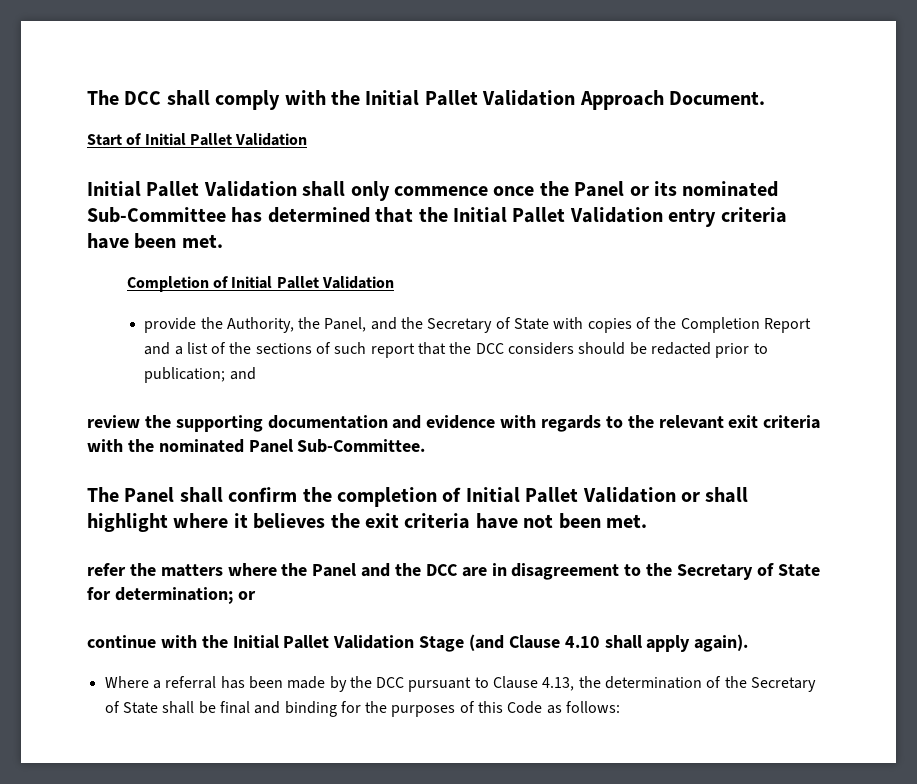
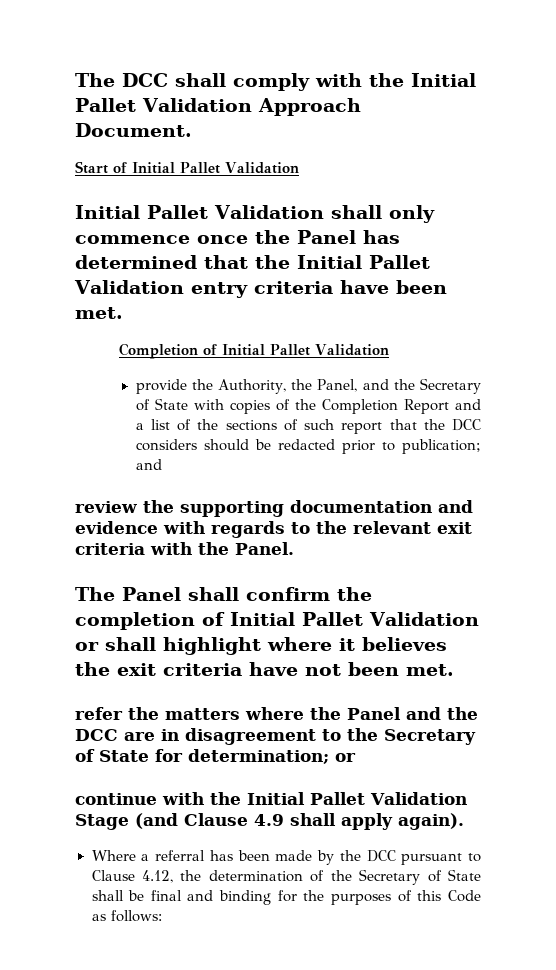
- Initial Pallet Validation shall only commence once the Panel or its nominated Sub-Committee has determined that the Initial Pallet Validation entry criteria have been met.
+ Initial Pallet Validation shall only commence once the Panel has determined that the Initial Pallet Validation entry criteria have been met.
- review the supporting documentation and evidence with regards to the relevant exit criteria with the nominated Panel Sub-Committee.
+ review the supporting documentation and evidence with regards to the relevant exit criteria with the Panel.
- continue with the Initial Pallet Validation Stage (and Clause 4.10 shall apply again).
+ continue with the Initial Pallet Validation Stage (and Clause 4.9 shall apply again).
- Where a referral has been made by the DCC pursuant to Clause 4.13, the determination of the Secretary of State shall be final and binding for the purposes of this Code as follows:
+ Where a referral has been made by the DCC pursuant to Clause 4.12, the determination of the Secretary of State shall be final and binding for the purposes of this Code as follows:

